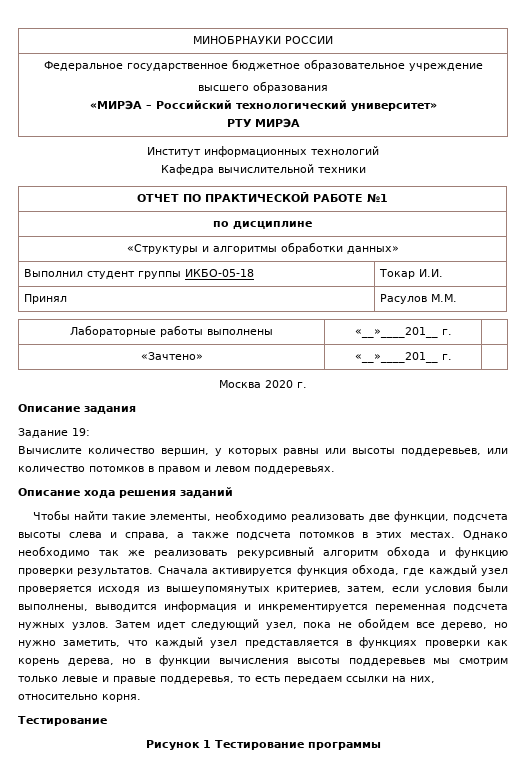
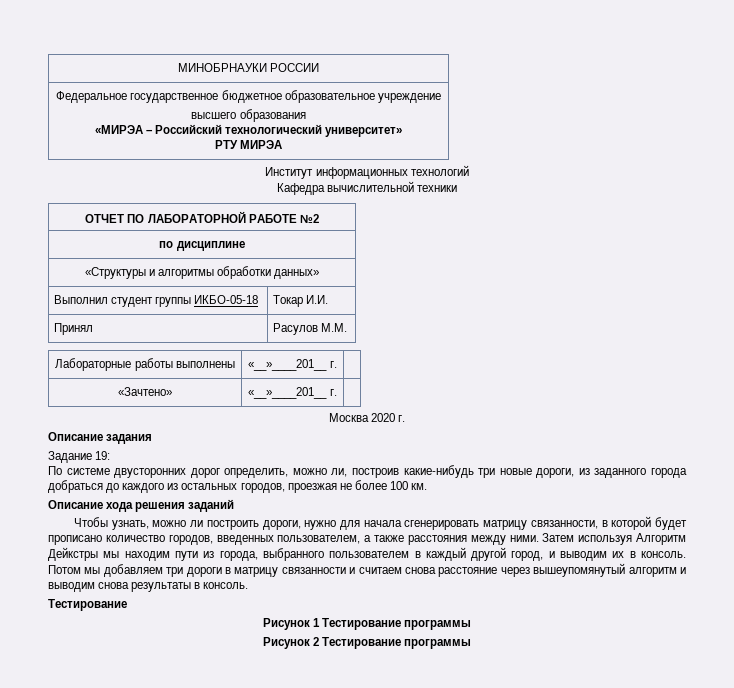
- ОТЧЕТ ПО ПРАКТИЧЕСКОЙ РАБОТЕ №1
+ ОТЧЕТ ПО ЛАБОРАТОРНОЙ РАБОТЕ №2
- Вычислите количество вершин, у которых равны или высоты поддеревьев, или количество потомков в правом и левом поддеревьях.
+ По системе двусторонних дорог определить, можно ли, построив какие-нибудь три новые дороги, из заданного города добраться до каждого из остальных городов, проезжая не более 100 км.
- Чтобы найти такие элементы, необходимо реализовать две функции, подсчета высоты слева и справа, а также подсчета потомков в этих местах. Однако необходимо так же реализовать рекурсивный алгоритм обхода и функцию проверки результатов. Сначала активируется функция обхода, где каждый узел проверяется исходя из вышеупомянутых критериев, затем, если условия были выполнены, выводится информация и инкрементируется переменная подсчета нужных узлов. Затем идет следующий узел, пока не обойдем все дерево, но нужно заметить, что каждый узел представляется в функциях проверки как корень дерева, но в функции вычисления высоты поддеревьев мы смотрим только левые и правые поддеревья, то есть передаем ссылки на них, относительно корня.
+ Чтобы узнать, можно ли построить дороги, нужно для начала сгенерировать матрицу связанности, в которой будет прописано количество городов, введенных пользователем, а также расстояния между ними. Затем используя Алгоритм Дейкстры мы находим пути из города, выбранного пользователем в каждый другой город, и выводим их в консоль. Потом мы добавляем три дороги в матрицу связанности и считаем снова расстояние через вышеупомянутый алгоритм и выводим снова результаты в консоль.
+ Рисунок 2 Тестирование программы

